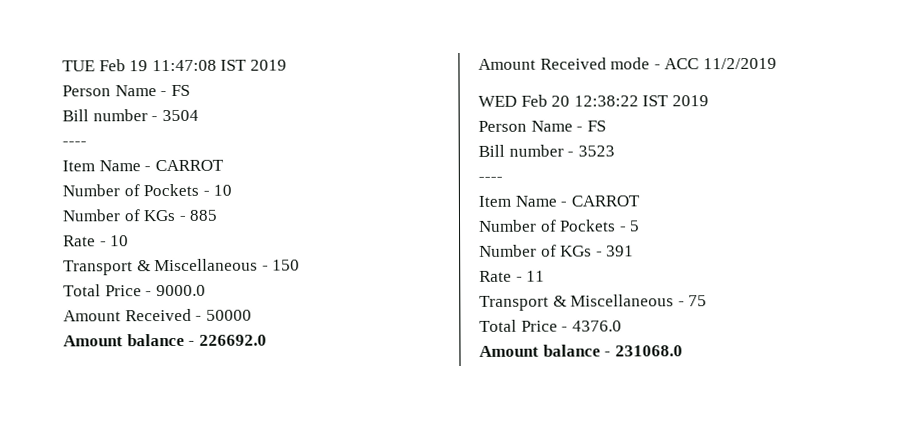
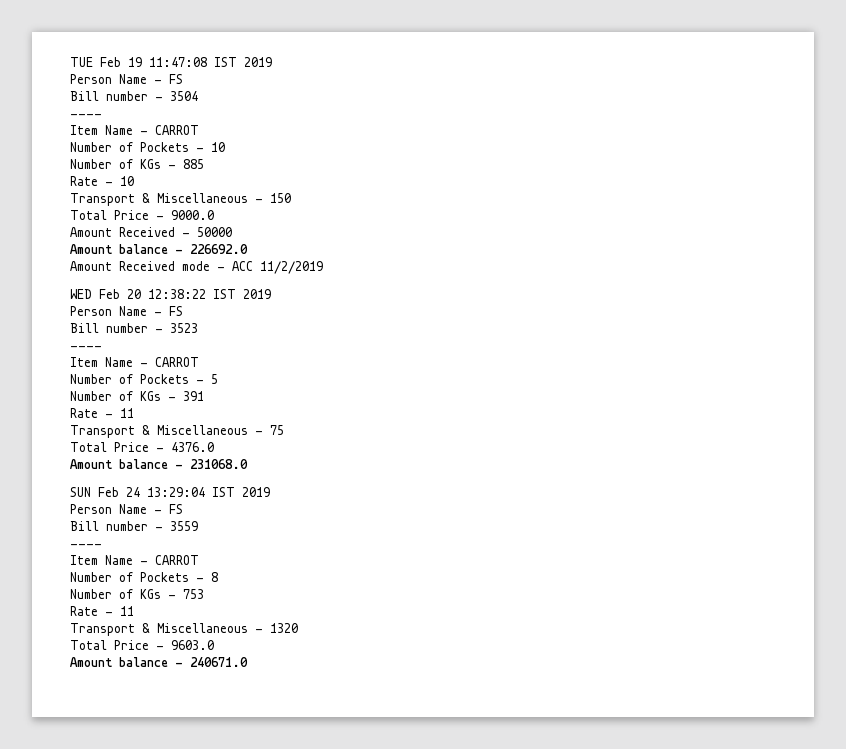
+ SUN Feb 24 13:29:04 IST 2019
+ Person Name - FS
+ Bill number - 3559
+ ----
+ Item Name - CARROT
+ Number of Pockets - 8
+ Number of KGs - 753
+ Rate - 11
+ Transport & Miscellaneous - 1320
+ Total Price - 9603.0
+ Amount balance - 240671.0

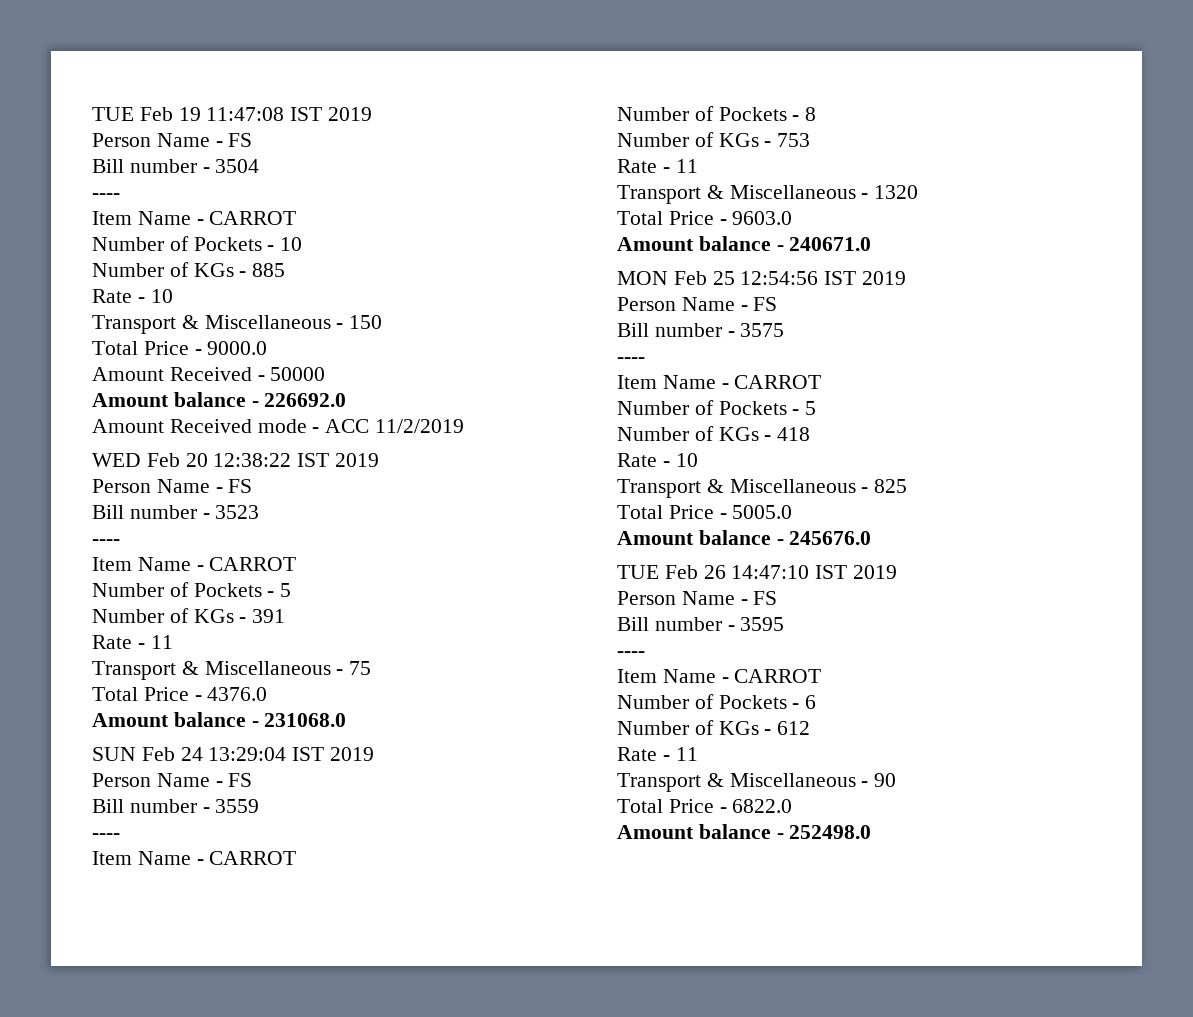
+ MON Feb 25 12:54:56 IST 2019
+ Person Name - FS
+ Bill number - 3575
+ ----
+ Item Name - CARROT
+ Number of Pockets - 5
+ Number of KGs - 418
+ Rate - 10
+ Transport & Miscellaneous - 825
+ Total Price - 5005.0
+ Amount balance - 245676.0
+ TUE Feb 26 14:47:10 IST 2019
+ Person Name - FS
+ Bill number - 3595
+ ----
+ Item Name - CARROT
+ Number of Pockets - 6
+ Number of KGs - 612
+ Rate - 11
+ Transport & Miscellaneous - 90
+ Total Price - 6822.0
+ Amount balance - 252498.0

